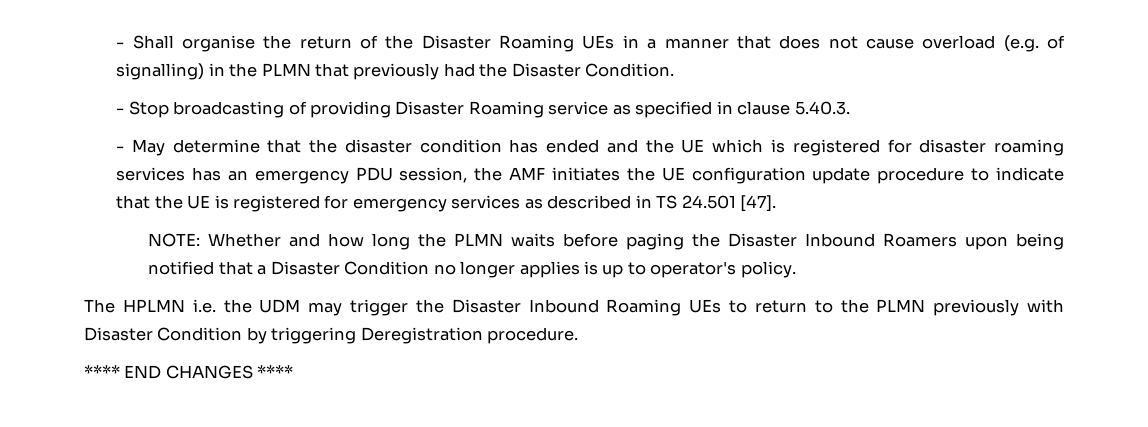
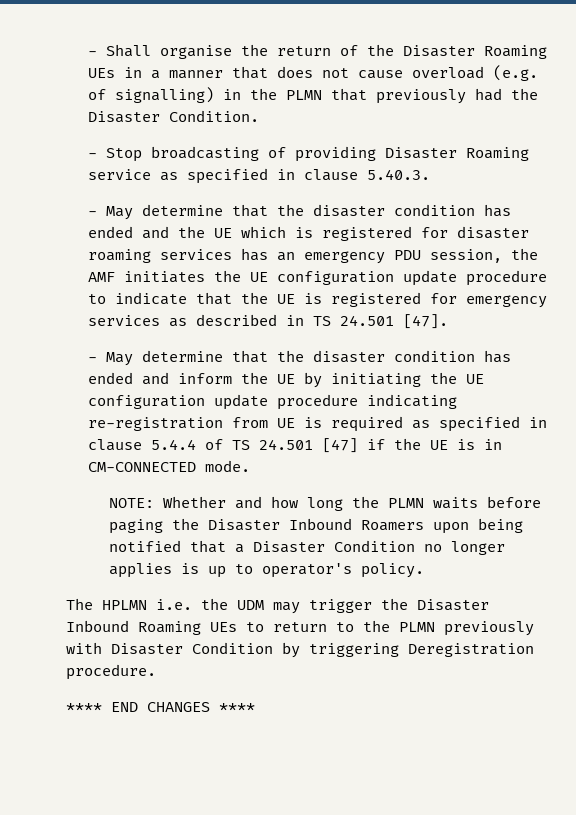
+ - May determine that the disaster condition has ended and inform the UE by initiating the UE configuration update procedure indicating re-registration from UE is required as specified in clause 5.4.4 of TS 24.501 [47] if the UE is in CM-CONNECTED mode.

